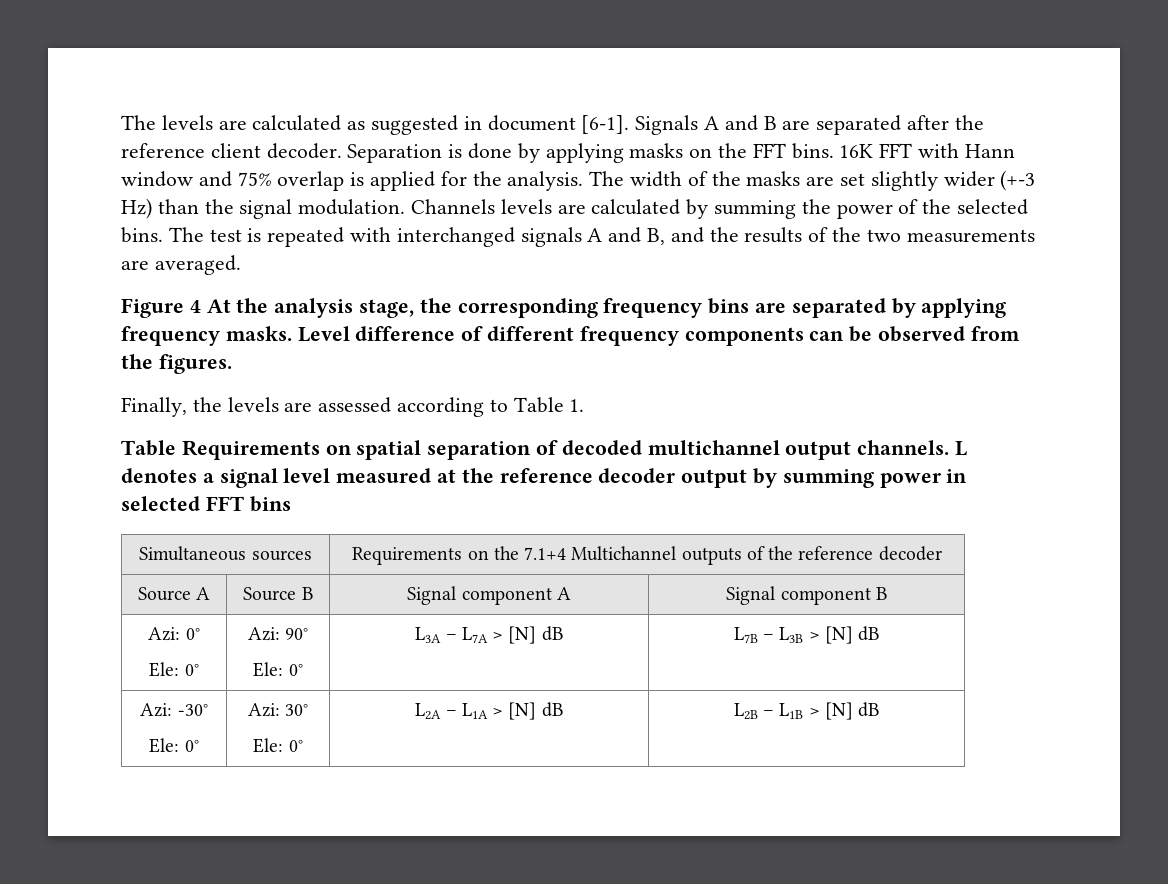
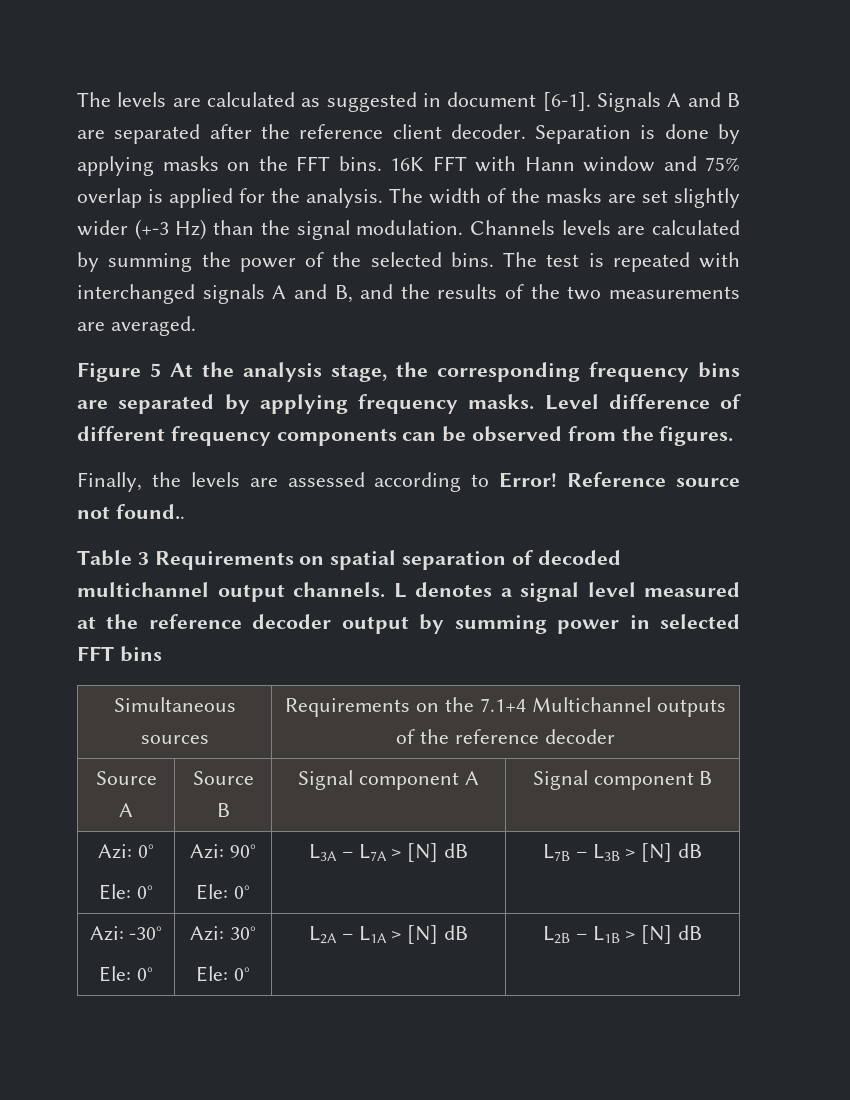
- Figure 4 At the analysis stage, the corresponding frequency bins are separated by applying frequency masks.
+ Figure 5 At the analysis stage, the corresponding frequency bins are separated by applying frequency masks.
- Finally, the levels are assessed according to Table 1.
- Table Requirements on spatial separation of decoded multichannel output channels.
+ Finally, the levels are assessed according to Error! Reference source not found..
+ Table 3 Requirements on spatial separation of decoded multichannel output channels.

